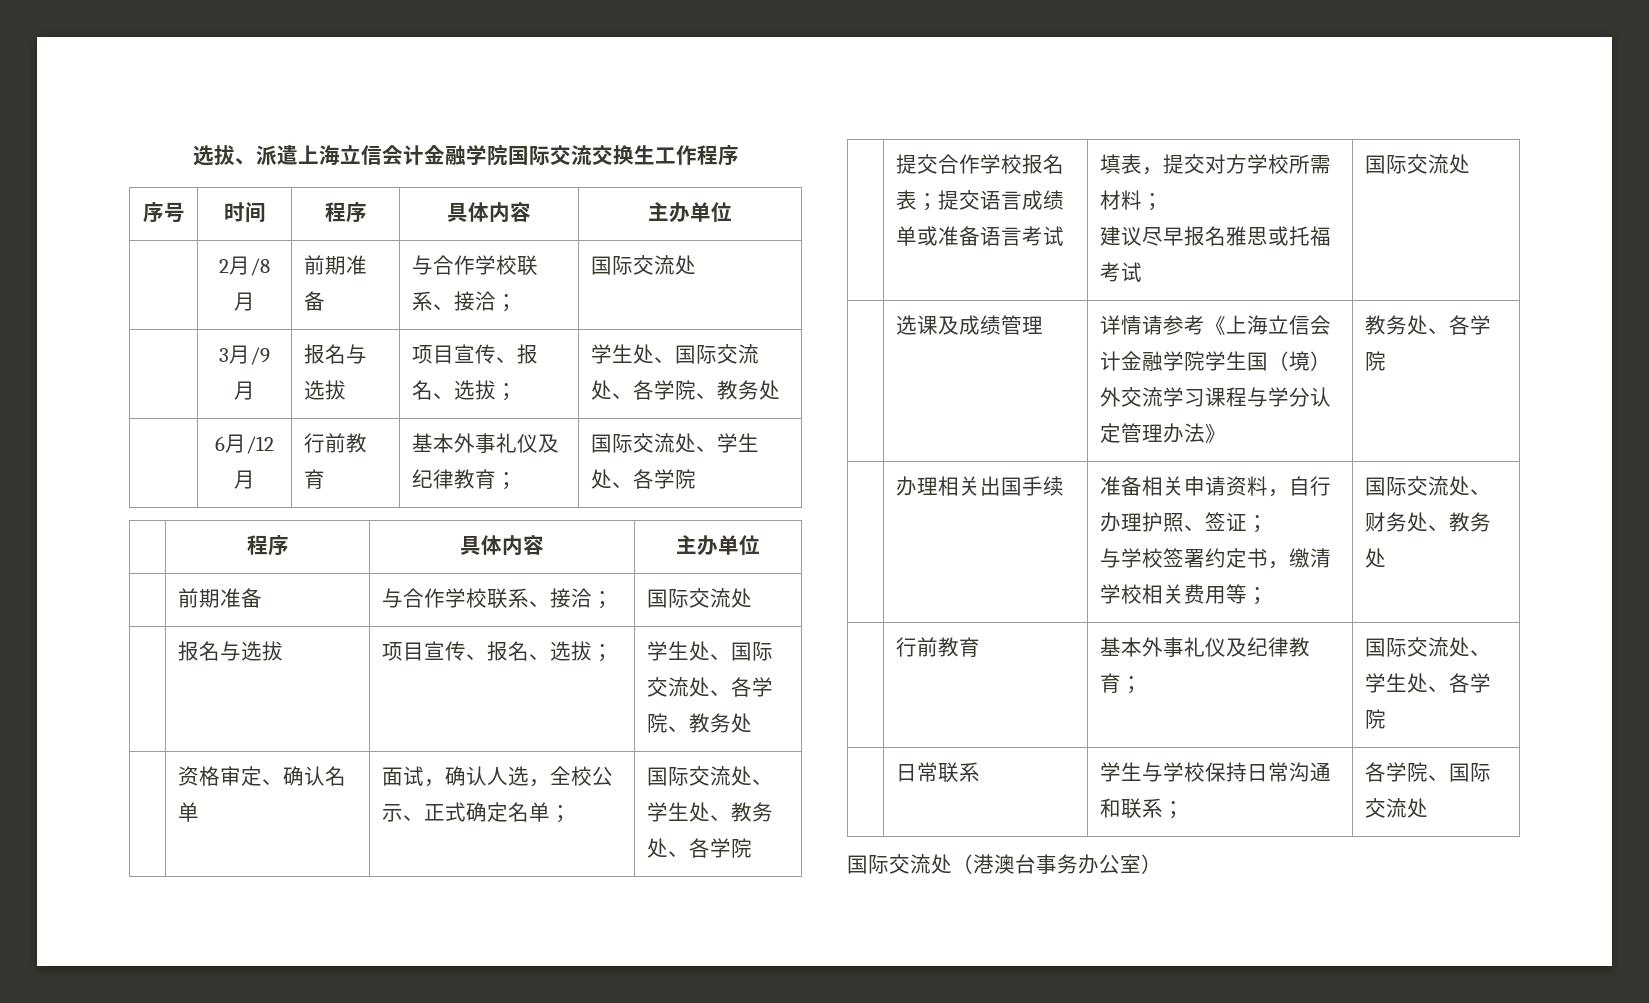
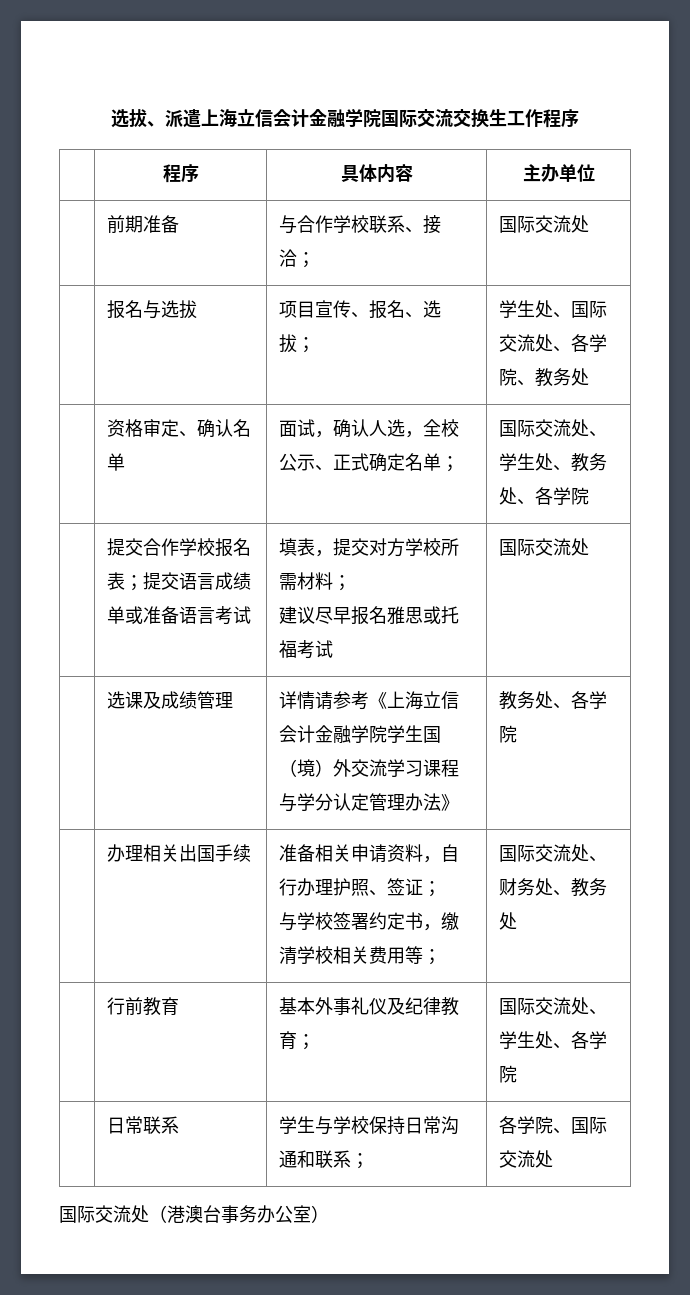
- 序号 | 时间 | 程序 | 具体内容 | 主办单位
- | 2月/8月 | 前期准备 | 与合作学校联系、接洽； | 国际交流处
- | 3月/9月 | 报名与选拔 | 项目宣传、报名、选拔； | 学生处、国际交流处、各学院、教务处
- | 6月/12月 | 行前教育 | 基本外事礼仪及纪律教育； | 国际交流处、学生处、各学院

